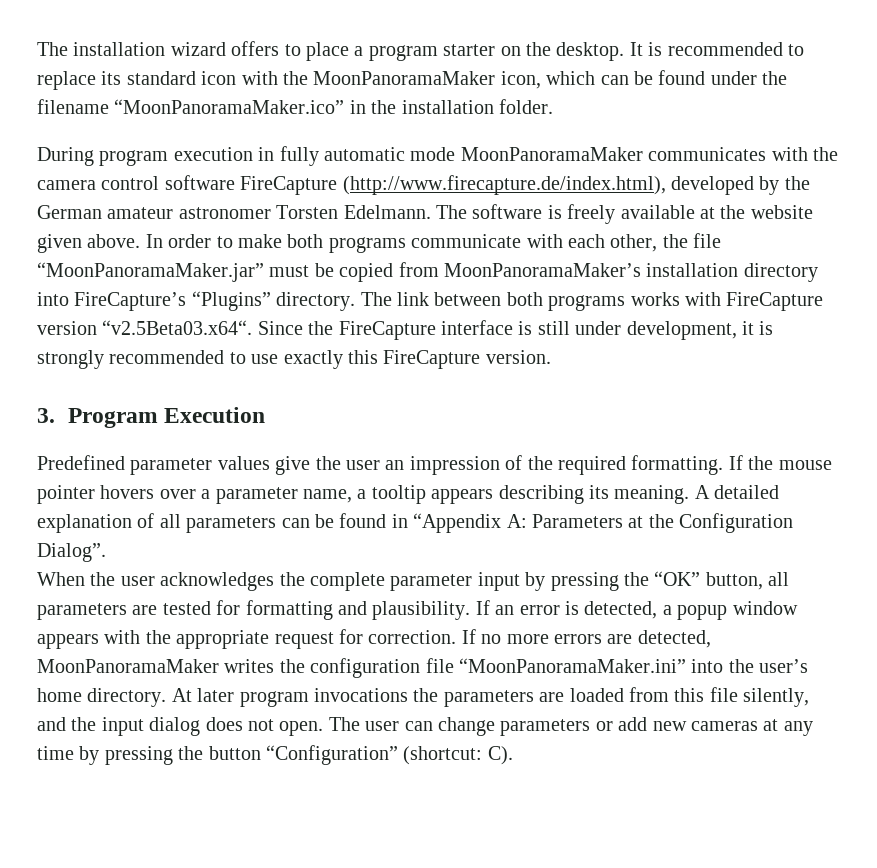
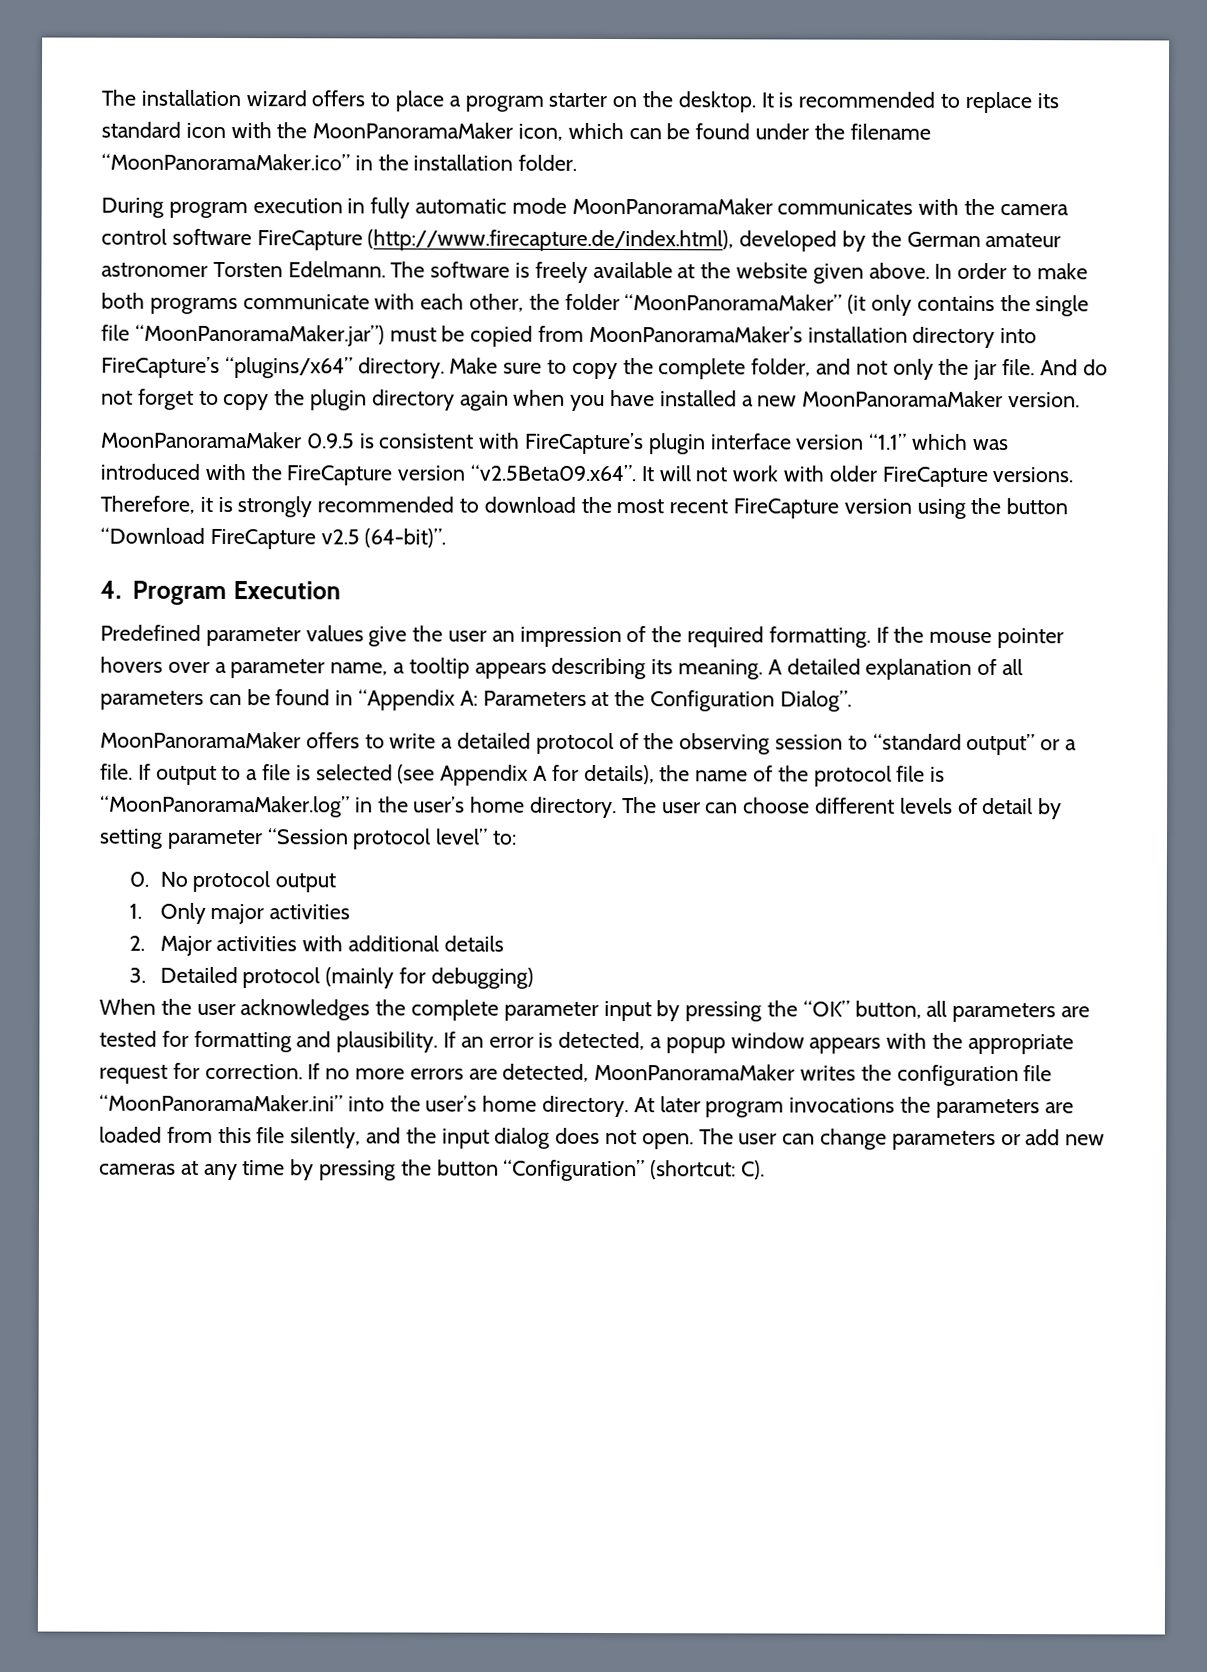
- In order to make both programs communicate with each other, the file “MoonPanoramaMaker.jar” must be copied from MoonPanoramaMaker’s installation directory into FireCapture’s “Plugins” directory. The link between both programs works with FireCapture version “v2.5Beta03.x64“. Since the FireCapture interface is still under development, it is strongly recommended to use exactly this FireCapture version.
- 3. Program Execution
+ In order to make both programs communicate with each other, the folder “MoonPanoramaMaker” (it only contains the single file “MoonPanoramaMaker.jar”) must be copied from MoonPanoramaMaker’s installation directory into FireCapture’s “plugins/x64” directory. Make sure to copy the complete folder, and not only the jar file. And do not forget to copy the plugin directory again when you have installed a new MoonPanoramaMaker version.
+ MoonPanoramaMaker 0.9.5 is consistent with FireCapture’s plugin interface version “1.1” which was introduced with the FireCapture version “v2.5Beta09.x64”. It will not work with older FireCapture versions. Therefore, it is strongly recommended to download the most recent FireCapture version using the button “Download FireCapture v2.5 (64-bit)”.
+ 4. Program Execution
+ MoonPanoramaMaker offers to write a detailed protocol of the observing session to “standard output” or a file. If output to a file is selected (see Appendix A for details), the name of the protocol file is “MoonPanoramaMaker.log” in the user’s home directory. The user can choose different levels of detail by setting parameter “Session protocol level” to:
+ 0. No protocol output
+ 1. Only major activities
+ 2. Major activities with additional details
+ 3. Detailed protocol (mainly for debugging)

